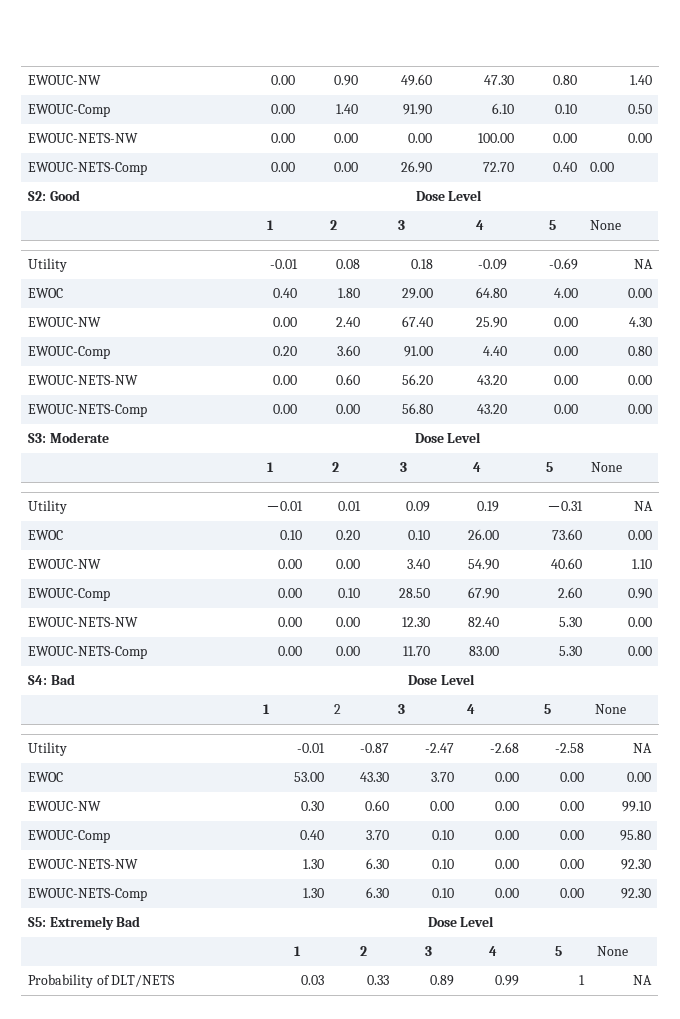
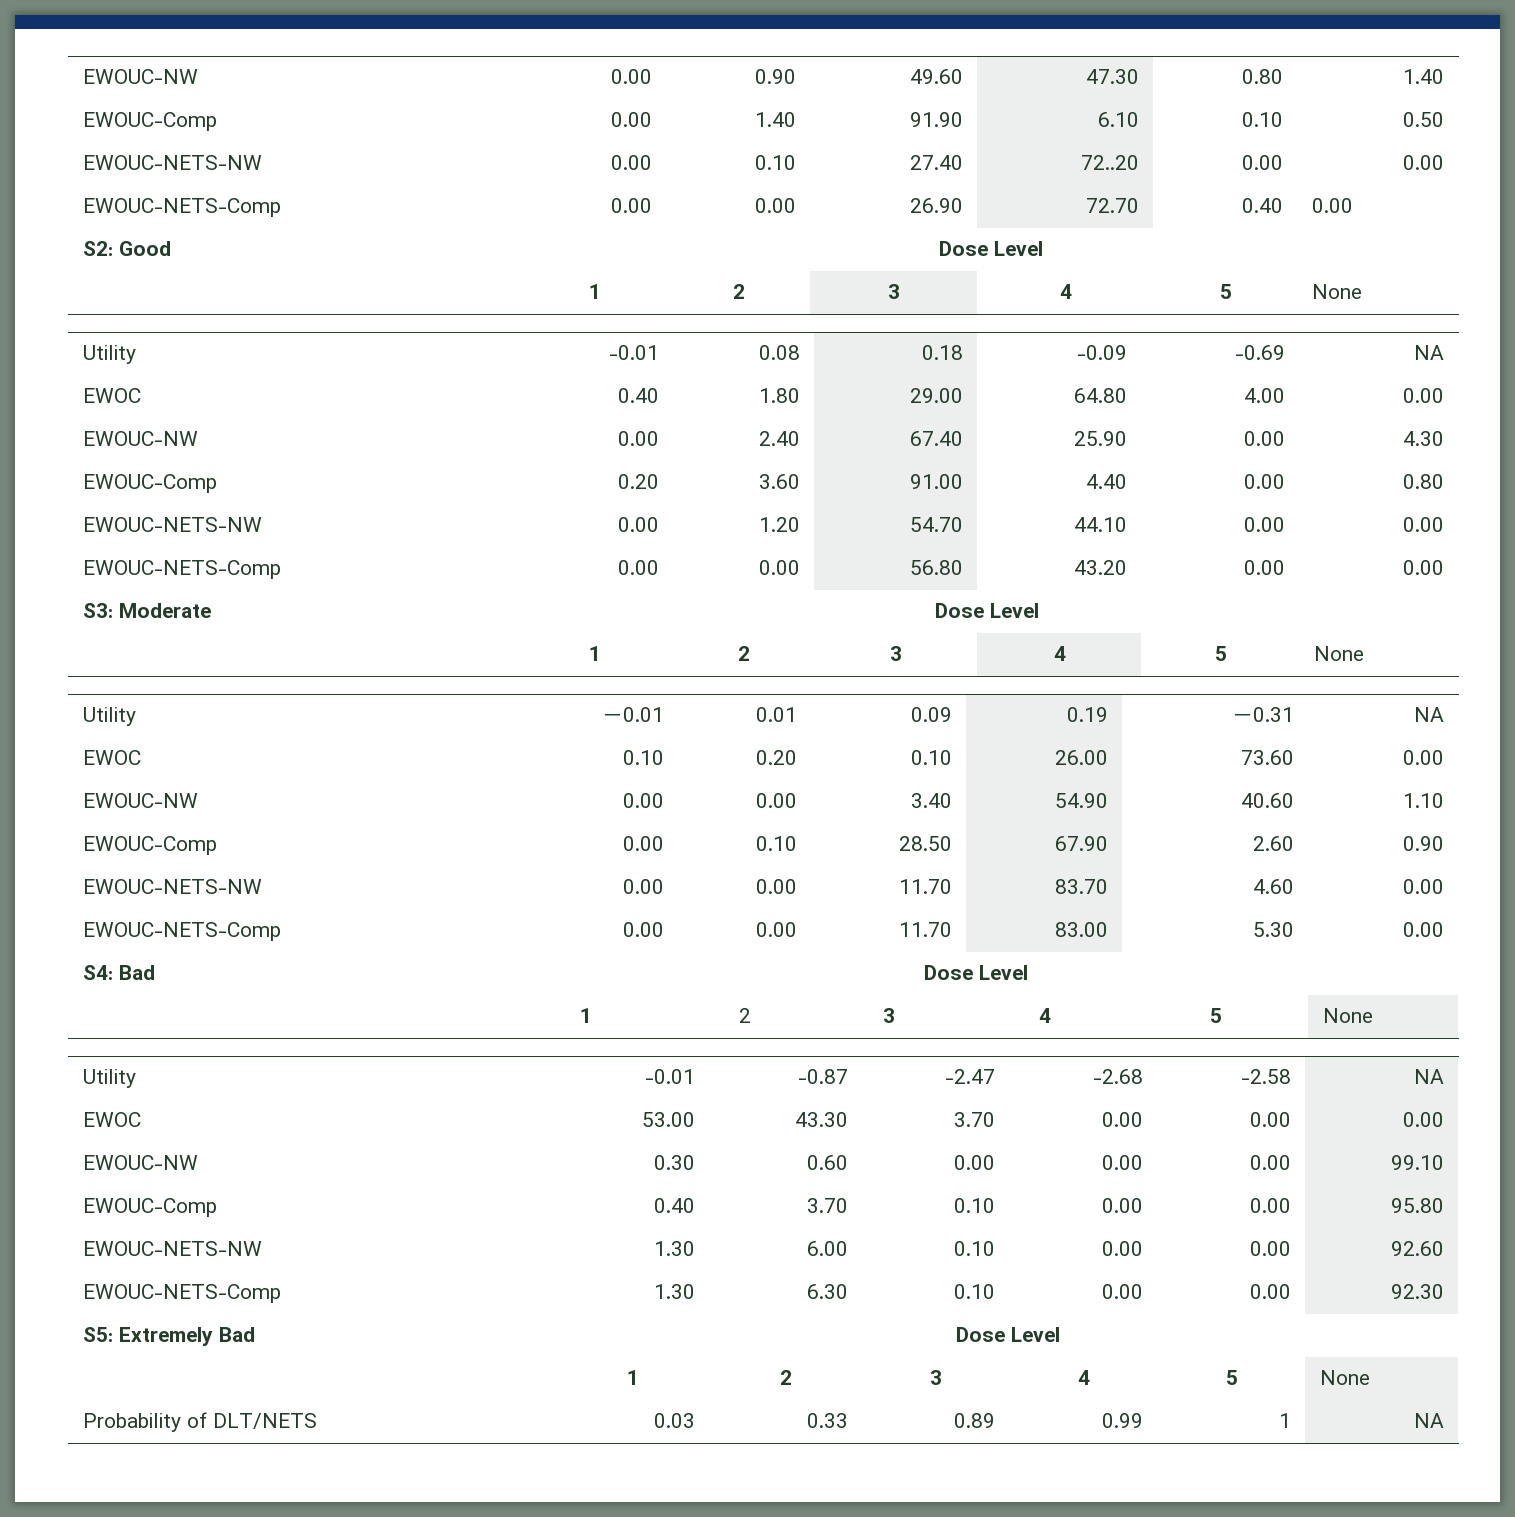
- EWOUC-NETS-NW | 0.00 | 0.00 | 0.00 | 100.00 | 0.00 | 0.00
+ EWOUC-NETS-NW | 0.00 | 0.10 | 27.40 | 72..20 | 0.00 | 0.00
- EWOUC-NETS-NW | 0.00 | 0.60 | 56.20 | 43.20 | 0.00 | 0.00
+ EWOUC-NETS-NW | 0.00 | 1.20 | 54.70 | 44.10 | 0.00 | 0.00
- EWOUC-NETS-NW | 0.00 | 0.00 | 12.30 | 82.40 | 5.30 | 0.00
+ EWOUC-NETS-NW | 0.00 | 0.00 | 11.70 | 83.70 | 4.60 | 0.00
- EWOUC-NETS-NW | 1.30 | 6.30 | 0.10 | 0.00 | 0.00 | 92.30
+ EWOUC-NETS-NW | 1.30 | 6.00 | 0.10 | 0.00 | 0.00 | 92.60

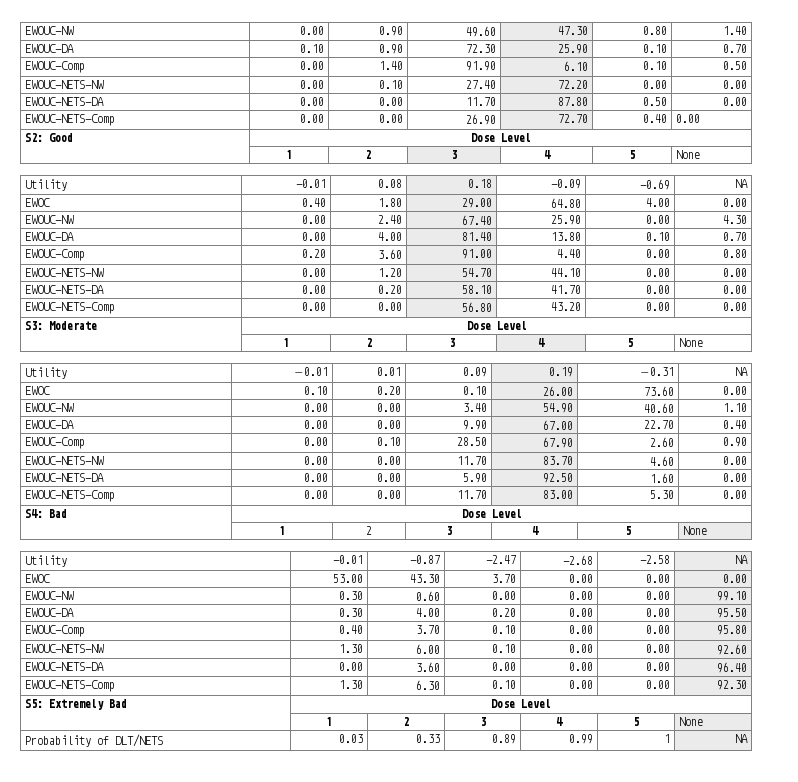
+ EWOUC-DA | 0.10 | 0.90 | 72.30 | 25.90 | 0.10 | 0.70
- EWOUC-NETS-NW | 0.00 | 0.10 | 27.40 | 72..20 | 0.00 | 0.00
+ EWOUC-NETS-NW | 0.00 | 0.10 | 27.40 | 72.20 | 0.00 | 0.00
+ EWOUC-NETS-DA | 0.00 | 0.00 | 11.70 | 87.80 | 0.50 | 0.00
+ EWOUC-DA | 0.00 | 4.00 | 81.40 | 13.80 | 0.10 | 0.70
+ EWOUC-NETS-DA | 0.00 | 0.20 | 58.10 | 41.70 | 0.00 | 0.00
+ EWOUC-DA | 0.00 | 0.00 | 9.90 | 67.00 | 22.70 | 0.40
+ EWOUC-NETS-DA | 0.00 | 0.00 | 5.90 | 92.50 | 1.60 | 0.00
+ EWOUC-DA | 0.30 | 4.00 | 0.20 | 0.00 | 0.00 | 95.50
+ EWOUC-NETS-DA | 0.00 | 3.60 | 0.00 | 0.00 | 0.00 | 96.40

